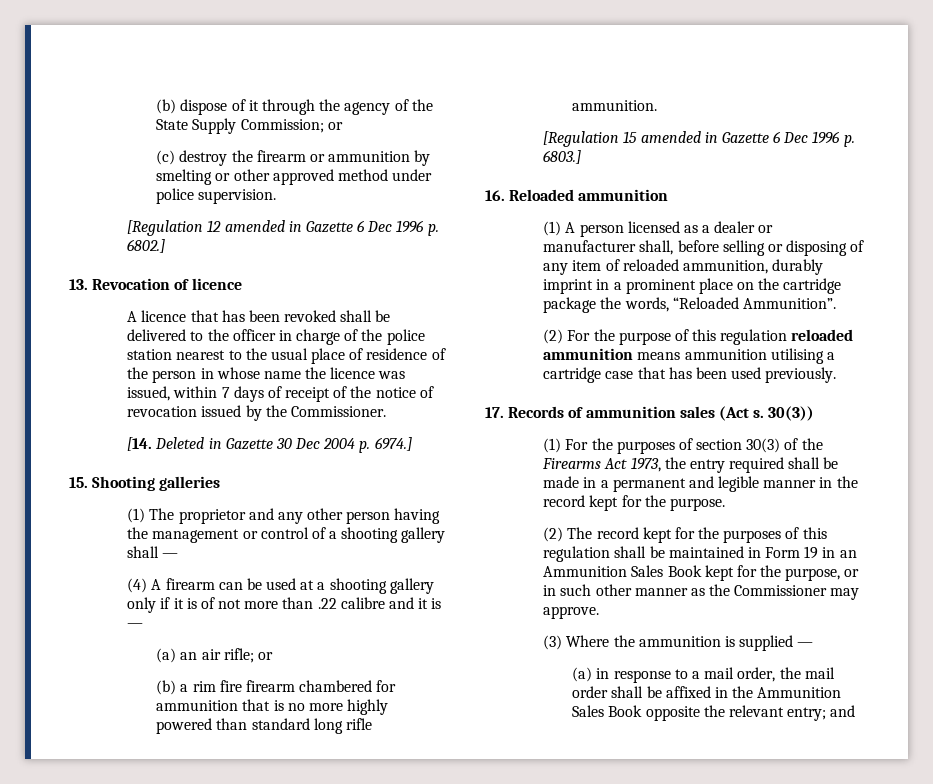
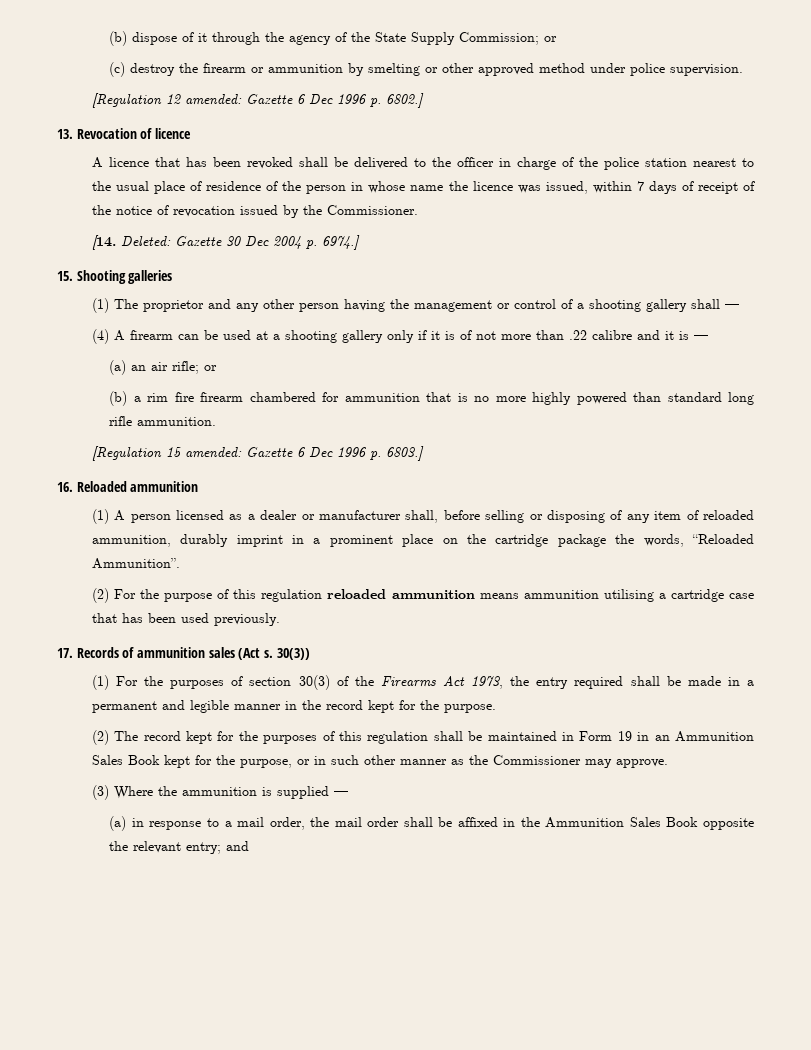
- [Regulation 12 amended in Gazette 6 Dec 1996 p. 6802.]
+ [Regulation 12 amended: Gazette 6 Dec 1996 p. 6802.]
- [14. Deleted in Gazette 30 Dec 2004 p. 6974.]
+ [14. Deleted: Gazette 30 Dec 2004 p. 6974.]
- [Regulation 15 amended in Gazette 6 Dec 1996 p. 6803.]
+ [Regulation 15 amended: Gazette 6 Dec 1996 p. 6803.]

